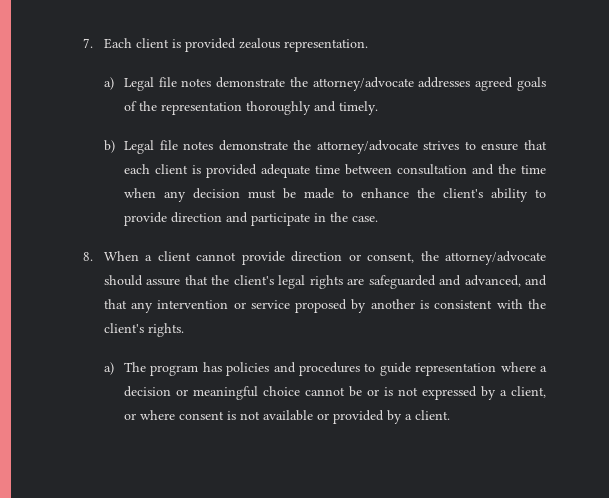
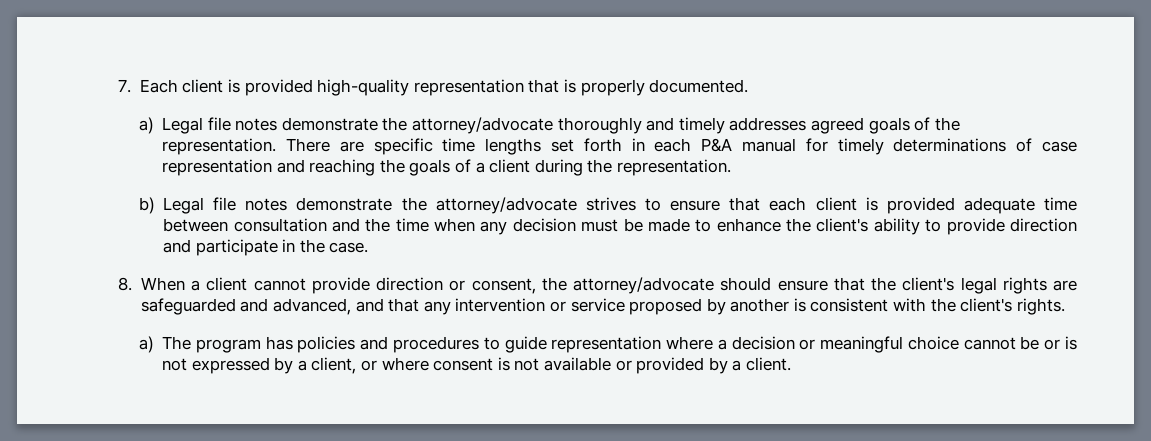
- 7. Each client is provided zealous representation.
+ 7. Each client is provided high-quality representation that is properly documented.
- a) Legal file notes demonstrate the attorney/advocate addresses agreed goals of the representation thoroughly and timely.
+ a) Legal file notes demonstrate the attorney/advocate thoroughly and timely addresses agreed goals of the representation. There are specific time lengths set forth in each P&A manual for timely determinations of case representation and reaching the goals of a client during the representation.
- 8. When a client cannot provide direction or consent, the attorney/advocate should assure that the client's legal rights are safeguarded and advanced, and that any intervention or service proposed by another is consistent with the client's rights.
+ 8. When a client cannot provide direction or consent, the attorney/advocate should ensure that the client's legal rights are safeguarded and advanced, and that any intervention or service proposed by another is consistent with the client's rights.

